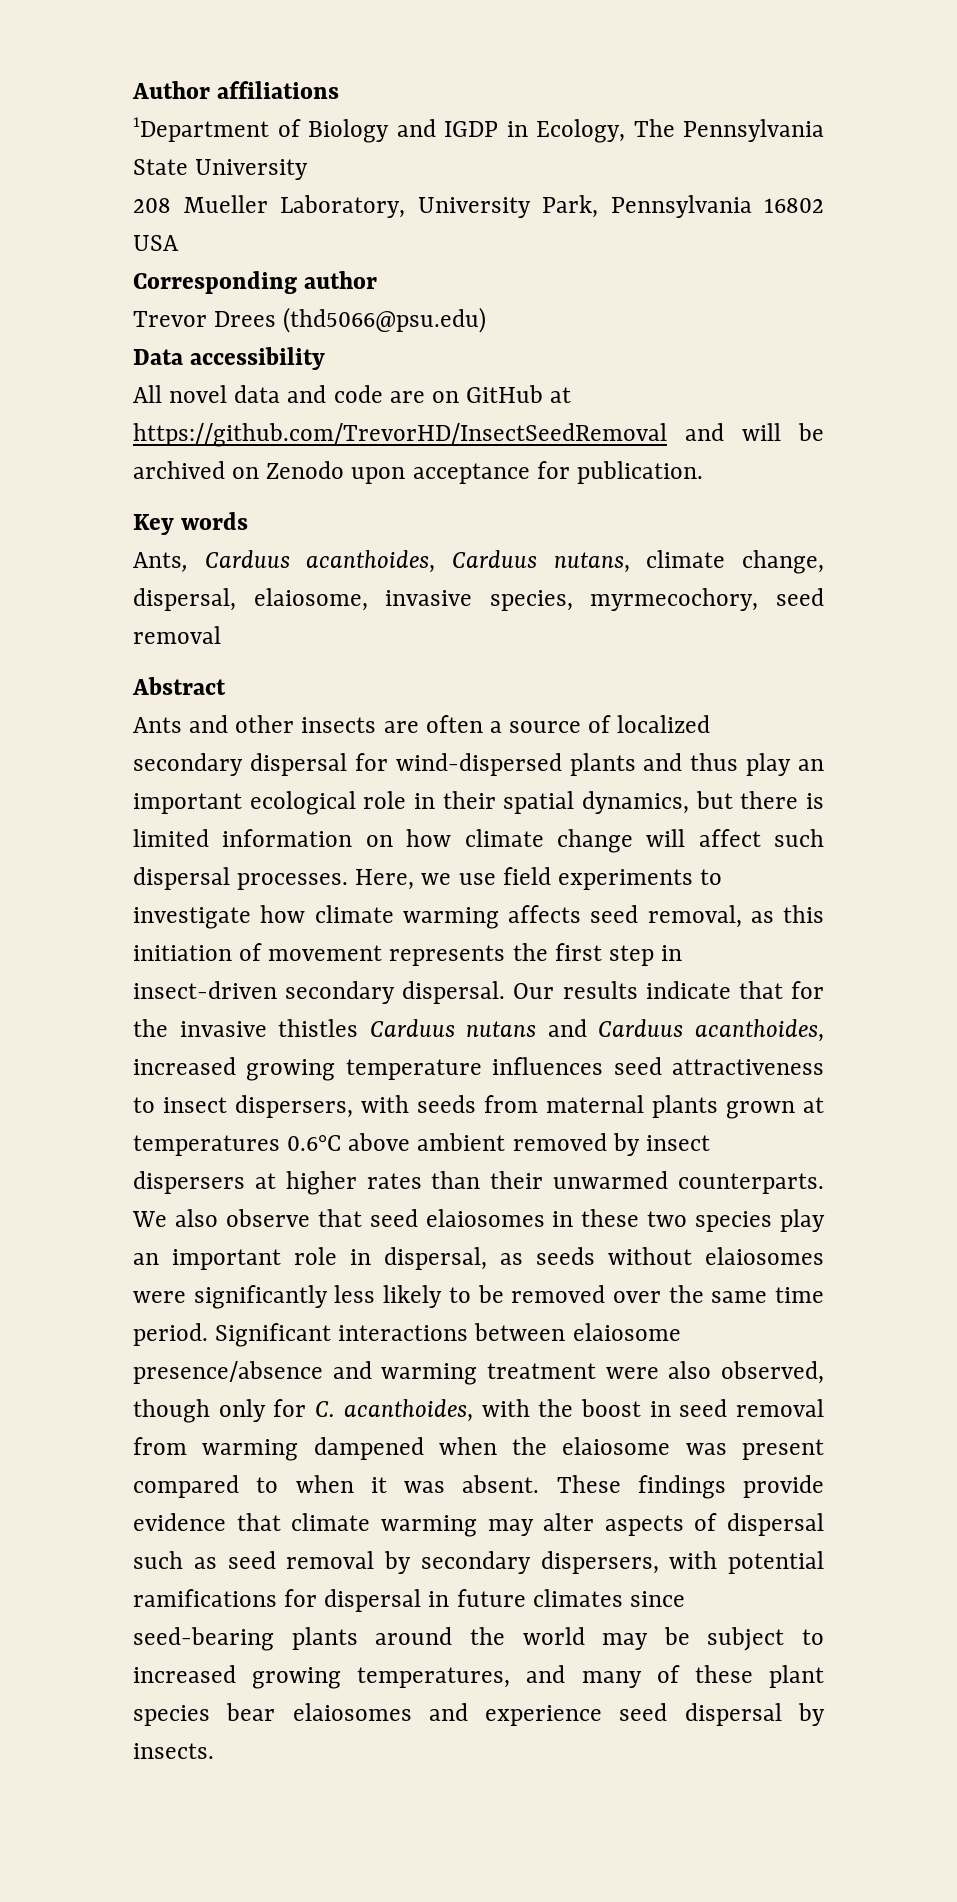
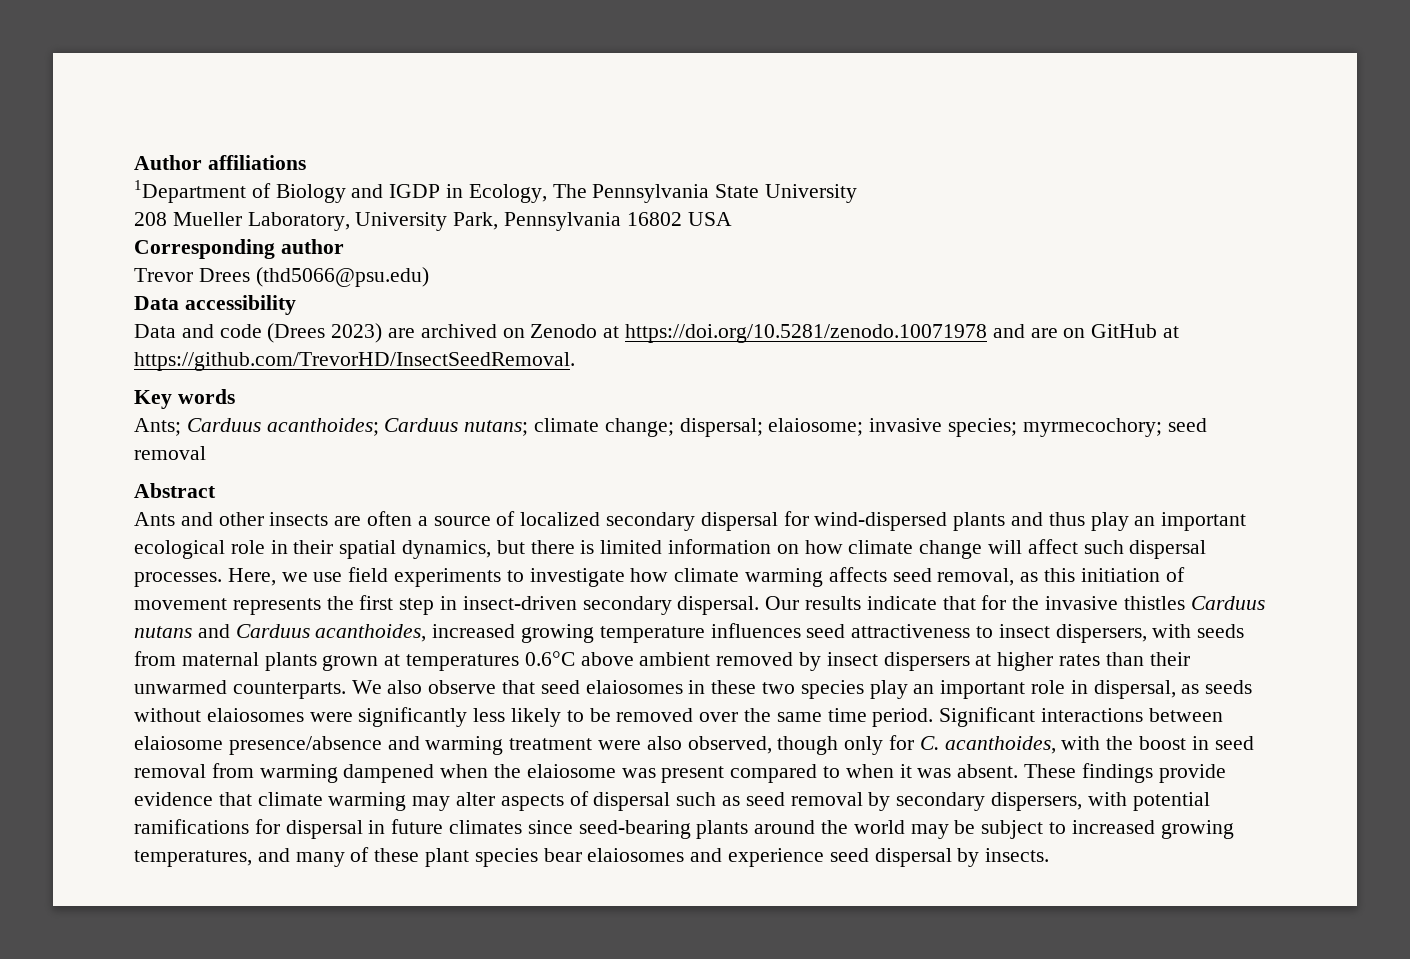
- All novel data and code are on GitHub at https://github.com/TrevorHD/InsectSeedRemoval and will be archived on Zenodo upon acceptance for publication.
+ Data and code (Drees 2023) are archived on Zenodo at https://doi.org/10.5281/zenodo.10071978 and are on GitHub at https://github.com/TrevorHD/InsectSeedRemoval.
  Key words
- Ants, Carduus acanthoides, Carduus nutans, climate change, dispersal, elaiosome, invasive species, myrmecochory, seed removal
+ Ants; Carduus acanthoides; Carduus nutans; climate change; dispersal; elaiosome; invasive species; myrmecochory; seed removal

